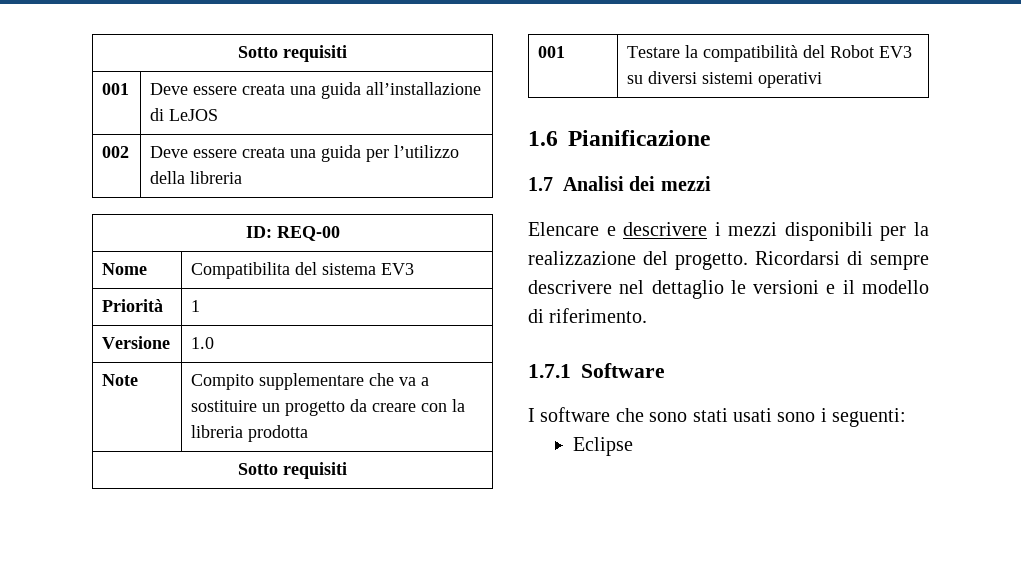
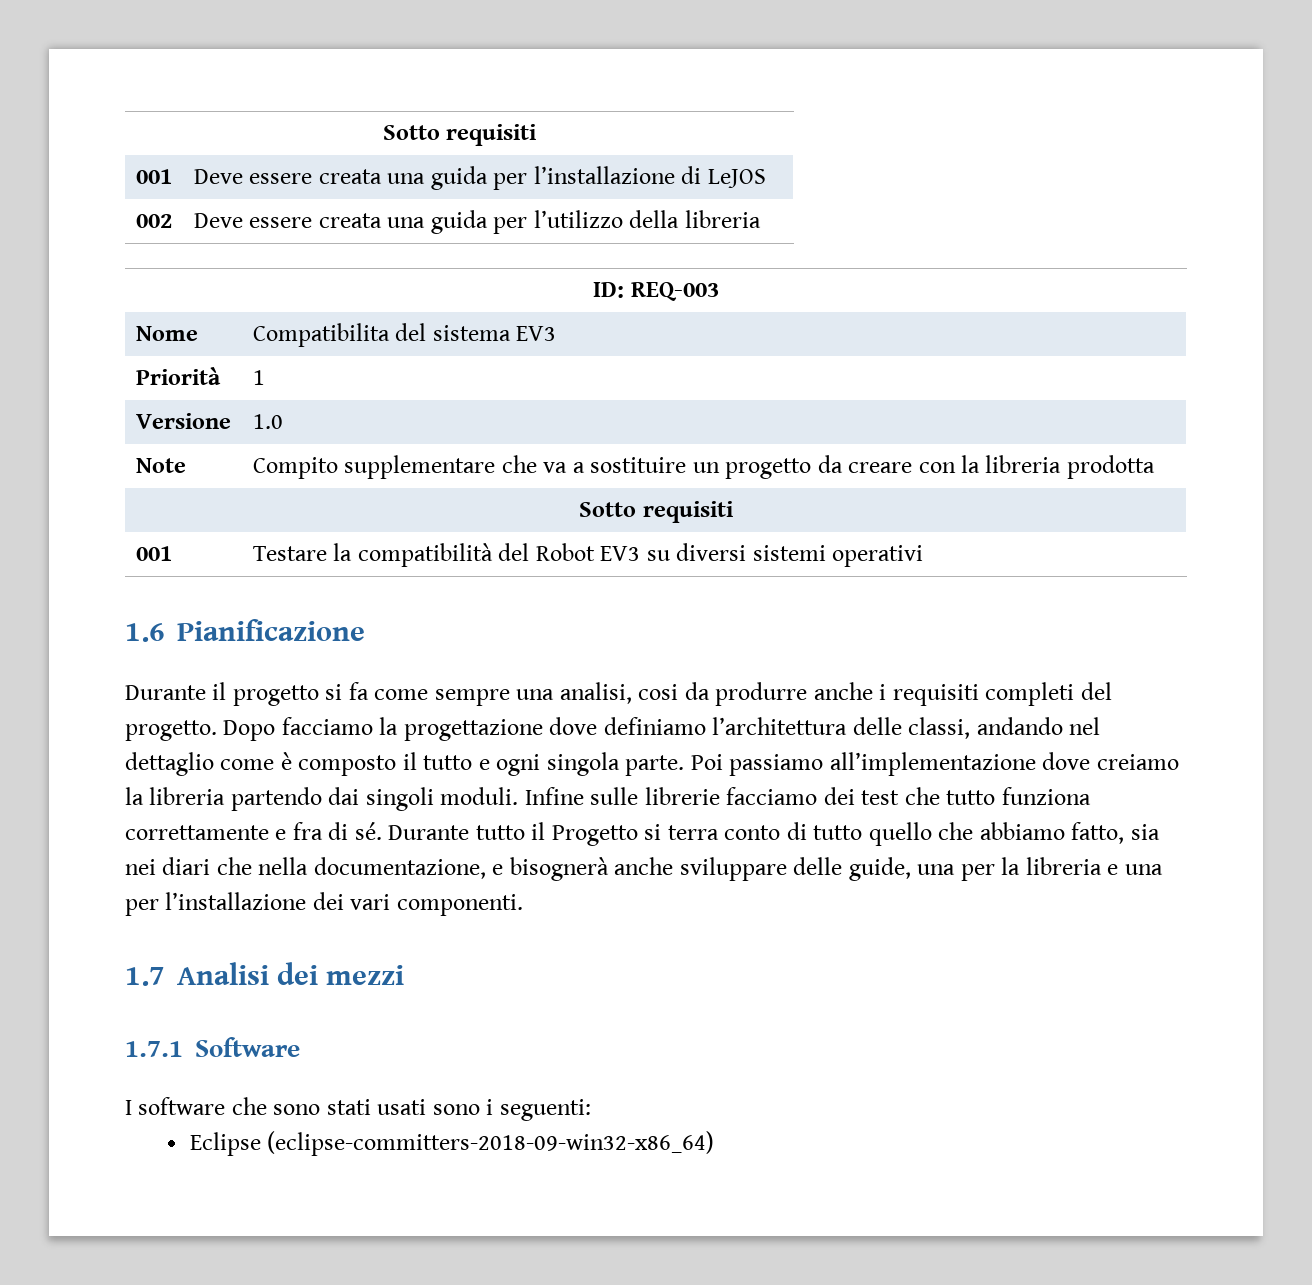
- 001 | Deve essere creata una guida all’installazione di LeJOS
+ 001 | Deve essere creata una guida per l’installazione di LeJOS
- ID: REQ-00
+ ID: REQ-003
+ Durante il progetto si fa come sempre una analisi, cosi da produrre anche i requisiti completi del progetto. Dopo facciamo la progettazione dove definiamo l’architettura delle classi, andando nel dettaglio come è composto il tutto e ogni singola parte. Poi passiamo all’implementazione dove creiamo la libreria partendo dai singoli moduli. Infine sulle librerie facciamo dei test che tutto funziona correttamente e fra di sé. Durante tutto il Progetto si terra conto di tutto quello che abbiamo fatto, sia nei diari che nella documentazione, e bisognerà anche sviluppare delle guide, una per la libreria e una per l’installazione dei vari componenti.
  1.7 Analisi dei mezzi
- Elencare e descrivere i mezzi disponibili per la realizzazione del progetto. Ricordarsi di sempre descrivere nel dettaglio le versioni e il modello di riferimento.
- Eclipse
+ Eclipse (eclipse-committers-2018-09-win32-x86_64)

